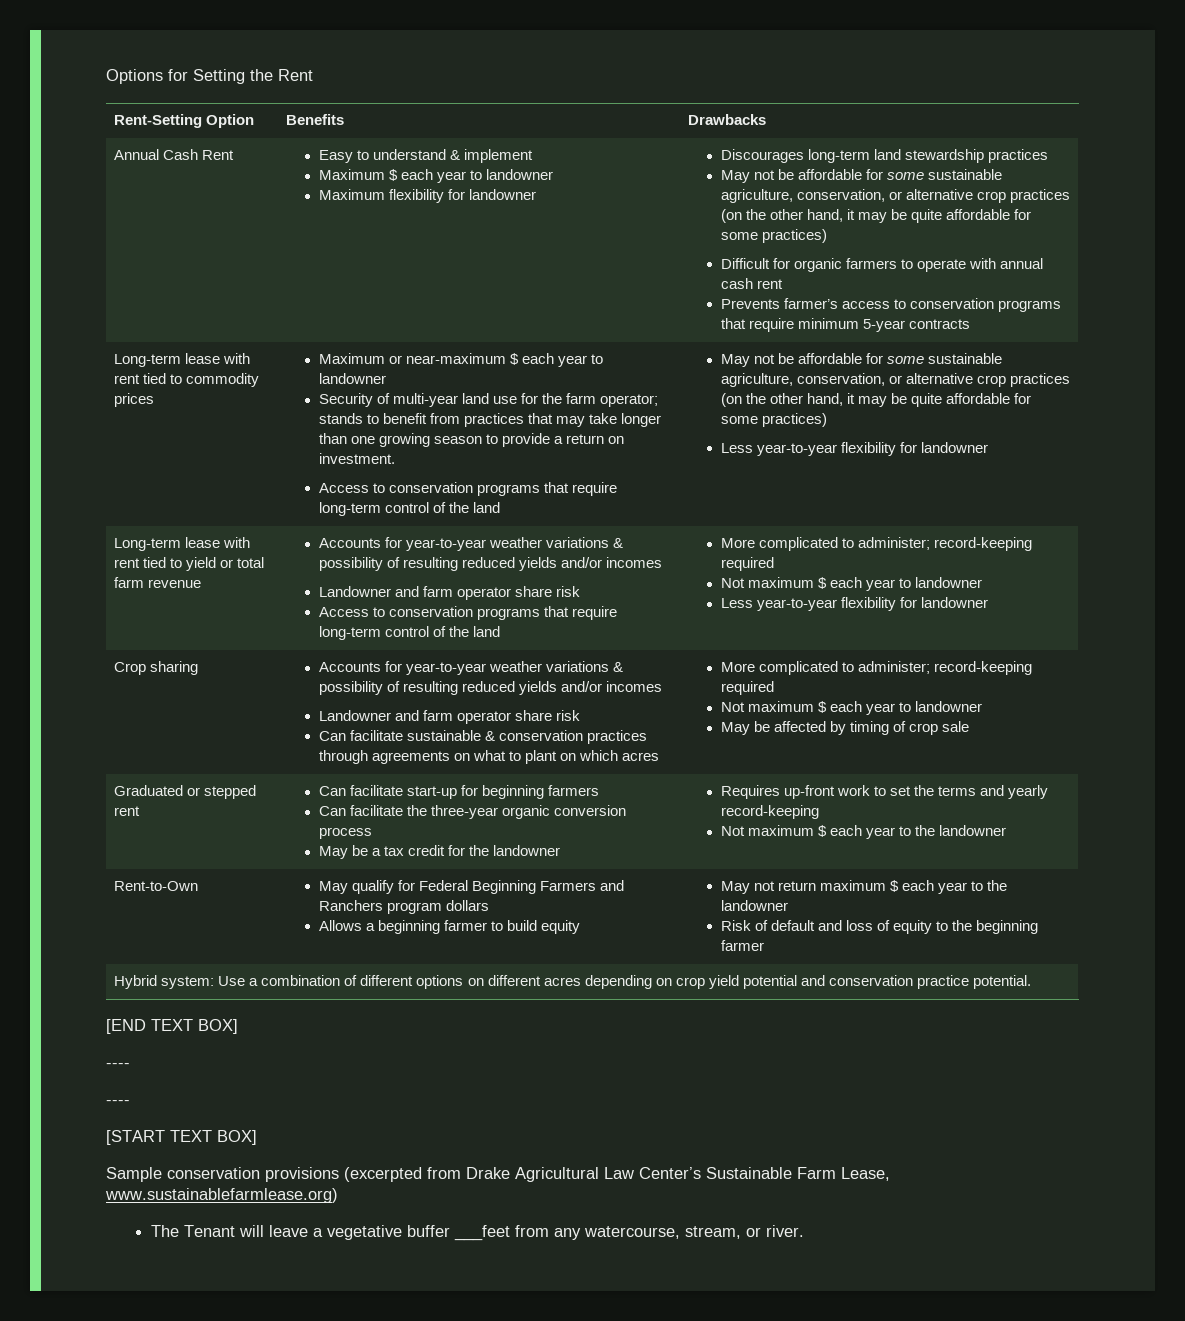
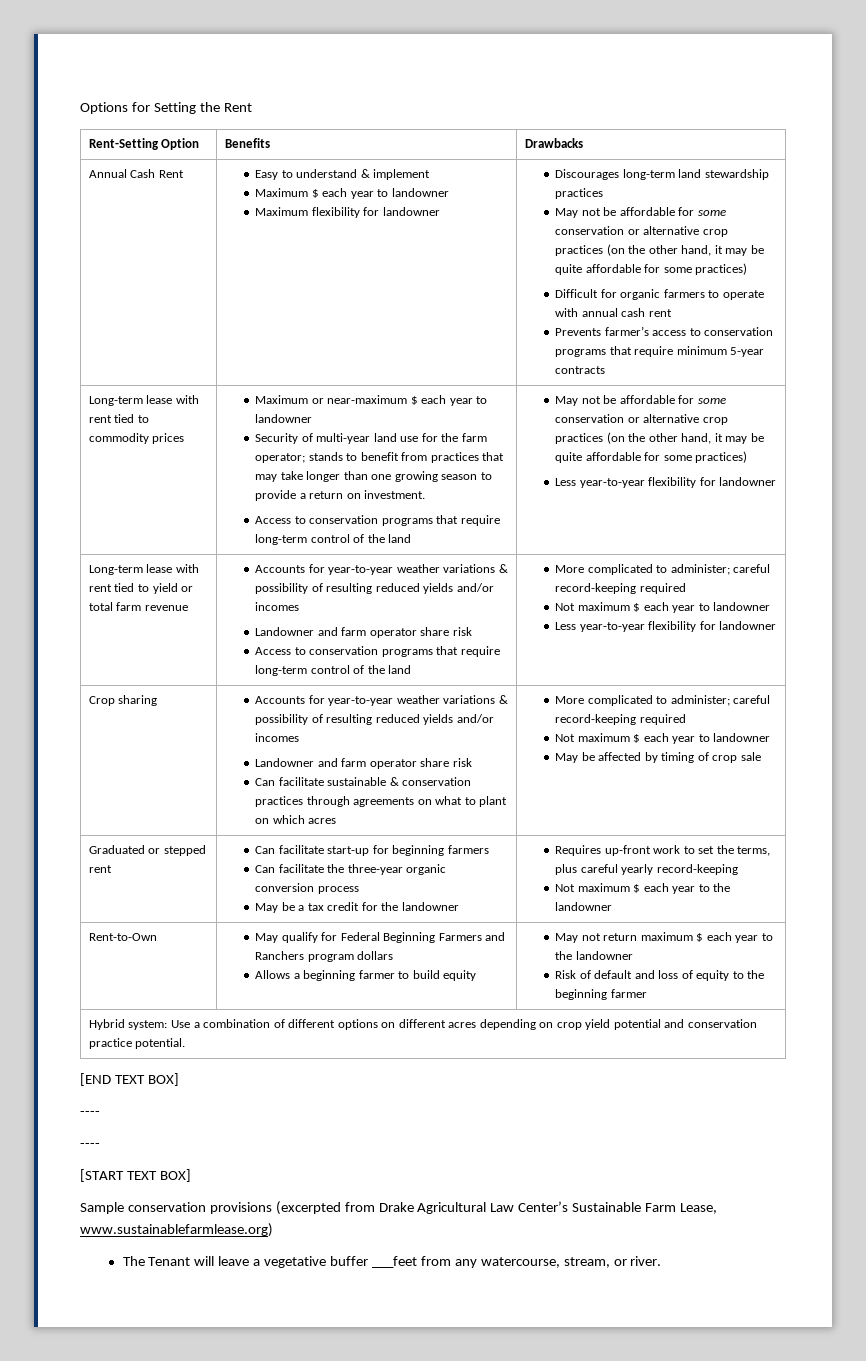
  Discourages long-term land stewardship practices
- May not be affordable for some sustainable agriculture, conservation, or alternative crop practices (on the other hand, it may be quite affordable for some practices)
+ May not be affordable for some conservation or alternative crop practices (on the other hand, it may be quite affordable for some practices)
- Access to conservation programs that require long-term control of the land | May not be affordable for some sustainable agriculture, conservation, or alternative crop practices (on the other hand, it may be quite affordable for some practices)
+ Access to conservation programs that require long-term control of the land | May not be affordable for some conservation or alternative crop practices (on the other hand, it may be quite affordable for some practices)
- Access to conservation programs that require long-term control of the land | More complicated to administer; record-keeping required
+ Access to conservation programs that require long-term control of the land | More complicated to administer; careful record-keeping required
- Can facilitate sustainable & conservation practices through agreements on what to plant on which acres | More complicated to administer; record-keeping required
+ Can facilitate sustainable & conservation practices through agreements on what to plant on which acres | More complicated to administer; careful record-keeping required
- Requires up-front work to set the terms and yearly record-keeping
+ Requires up-front work to set the terms, plus careful yearly record-keeping

